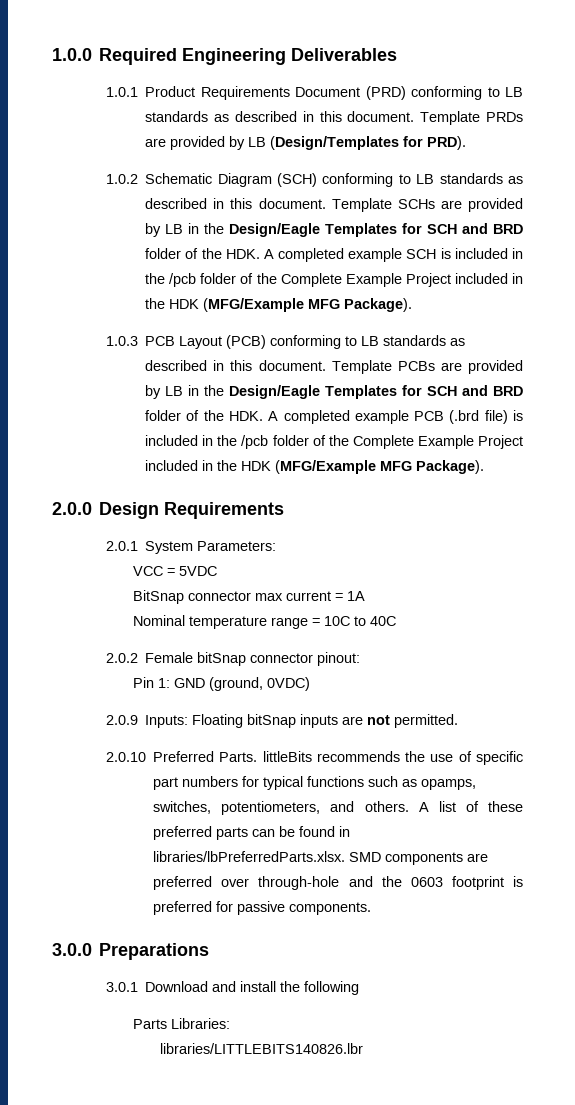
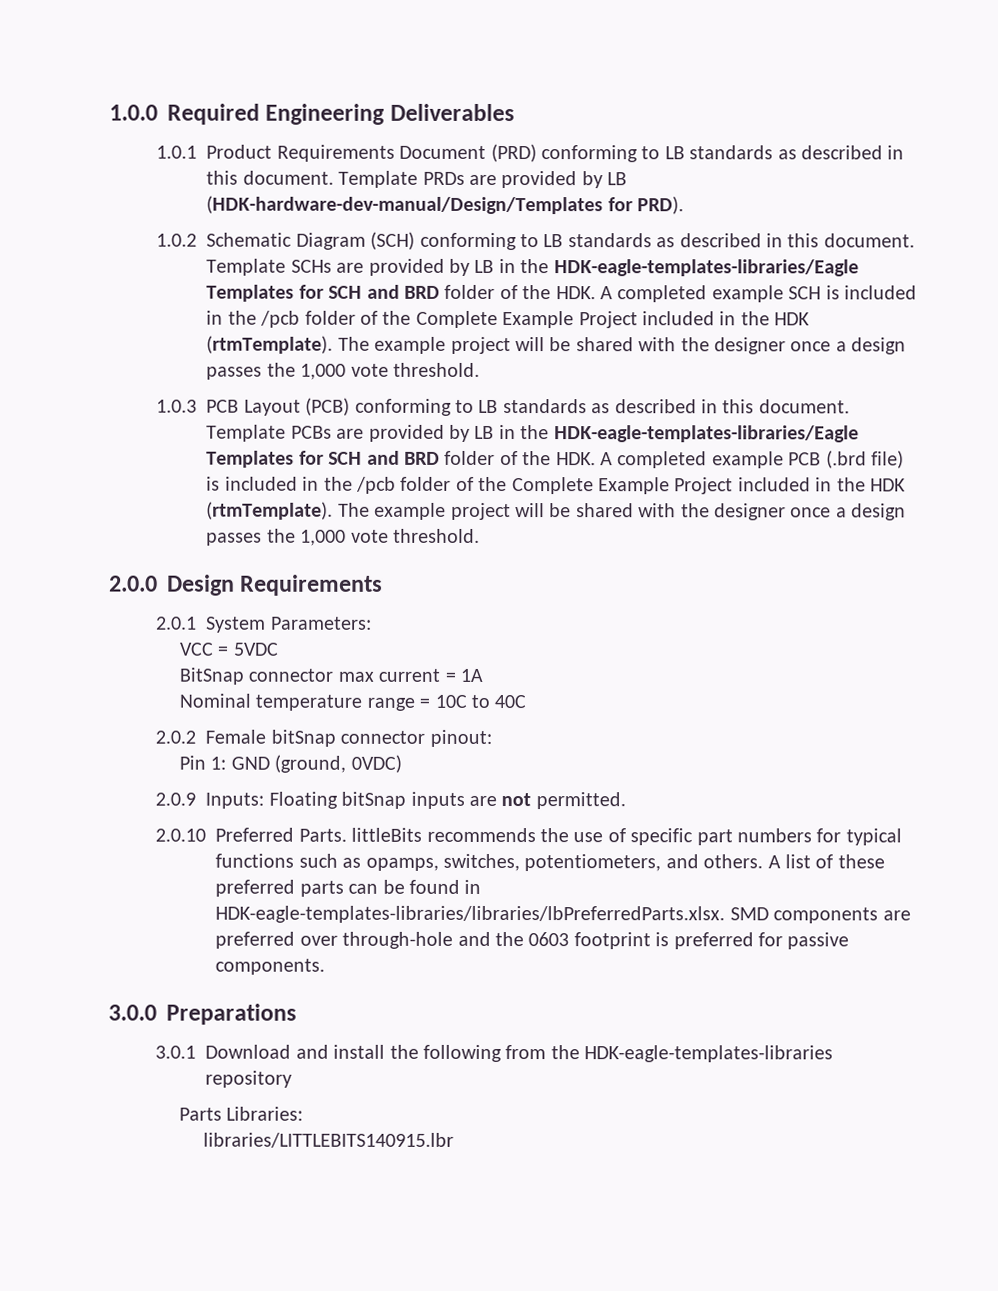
- Template PRDs are provided by LB (Design/Templates for PRD).
+ Template PRDs are provided by LB (HDK-hardware-dev-manual/Design/Templates for PRD).
- Template SCHs are provided by LB in the Design/Eagle Templates for SCH and BRD folder of the HDK. A completed example SCH is included in the /pcb folder of the Complete Example Project included in the HDK (MFG/Example MFG Package).
+ Template SCHs are provided by LB in the HDK-eagle-templates-libraries/Eagle Templates for SCH and BRD folder of the HDK. A completed example SCH is included in the /pcb folder of the Complete Example Project included in the HDK (rtmTemplate). The example project will be shared with the designer once a design passes the 1,000 vote threshold.
- Template PCBs are provided by LB in the Design/Eagle Templates for SCH and BRD folder of the HDK. A completed example PCB (.brd file) is included in the /pcb folder of the Complete Example Project included in the HDK (MFG/Example MFG Package).
+ Template PCBs are provided by LB in the HDK-eagle-templates-libraries/Eagle Templates for SCH and BRD folder of the HDK. A completed example PCB (.brd file) is included in the /pcb folder of the Complete Example Project included in the HDK (rtmTemplate). The example project will be shared with the designer once a design passes the 1,000 vote threshold.
- A list of these preferred parts can be found in libraries/lbPreferredParts.xlsx. SMD components are preferred over through-hole and the 0603 footprint is preferred for passive components.
+ A list of these preferred parts can be found in HDK-eagle-templates-libraries/libraries/lbPreferredParts.xlsx. SMD components are preferred over through-hole and the 0603 footprint is preferred for passive components.
- 3.0.1 Download and install the following
+ 3.0.1 Download and install the following from the HDK-eagle-templates-libraries repository
- libraries/LITTLEBITS140826.lbr
+ libraries/LITTLEBITS140915.lbr

